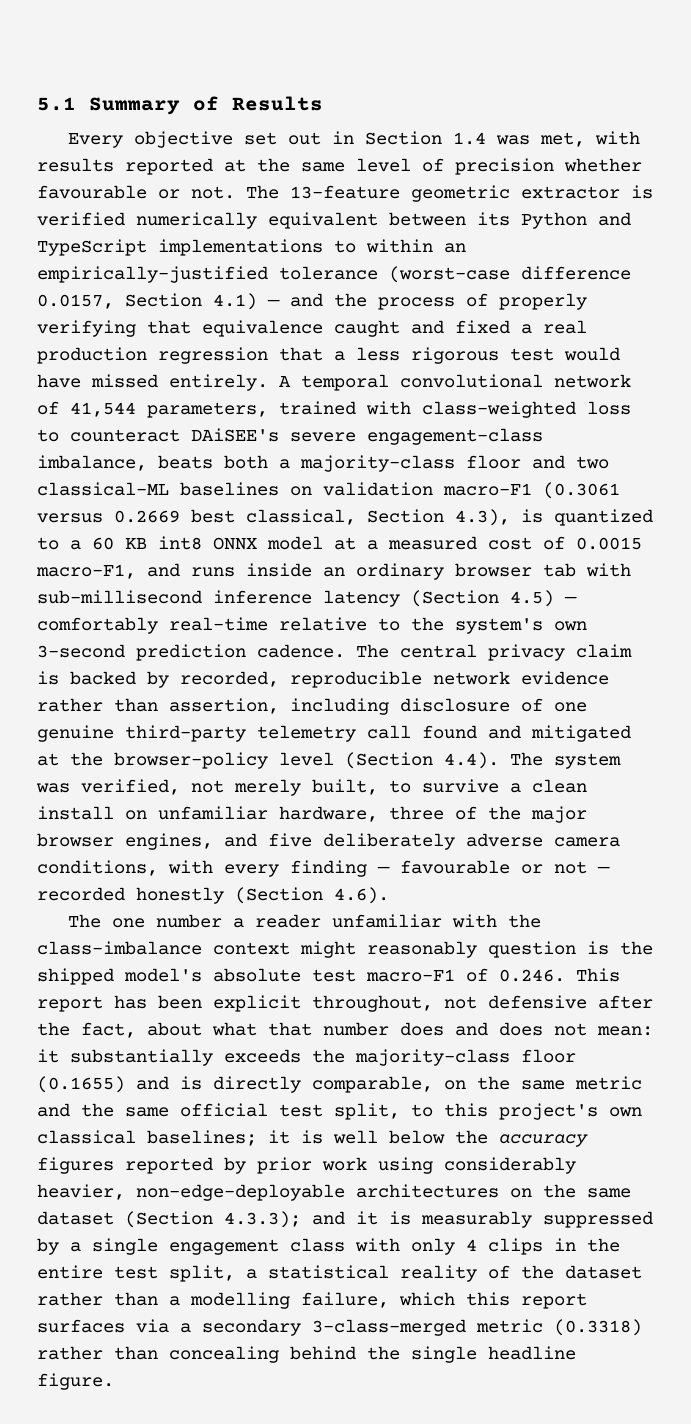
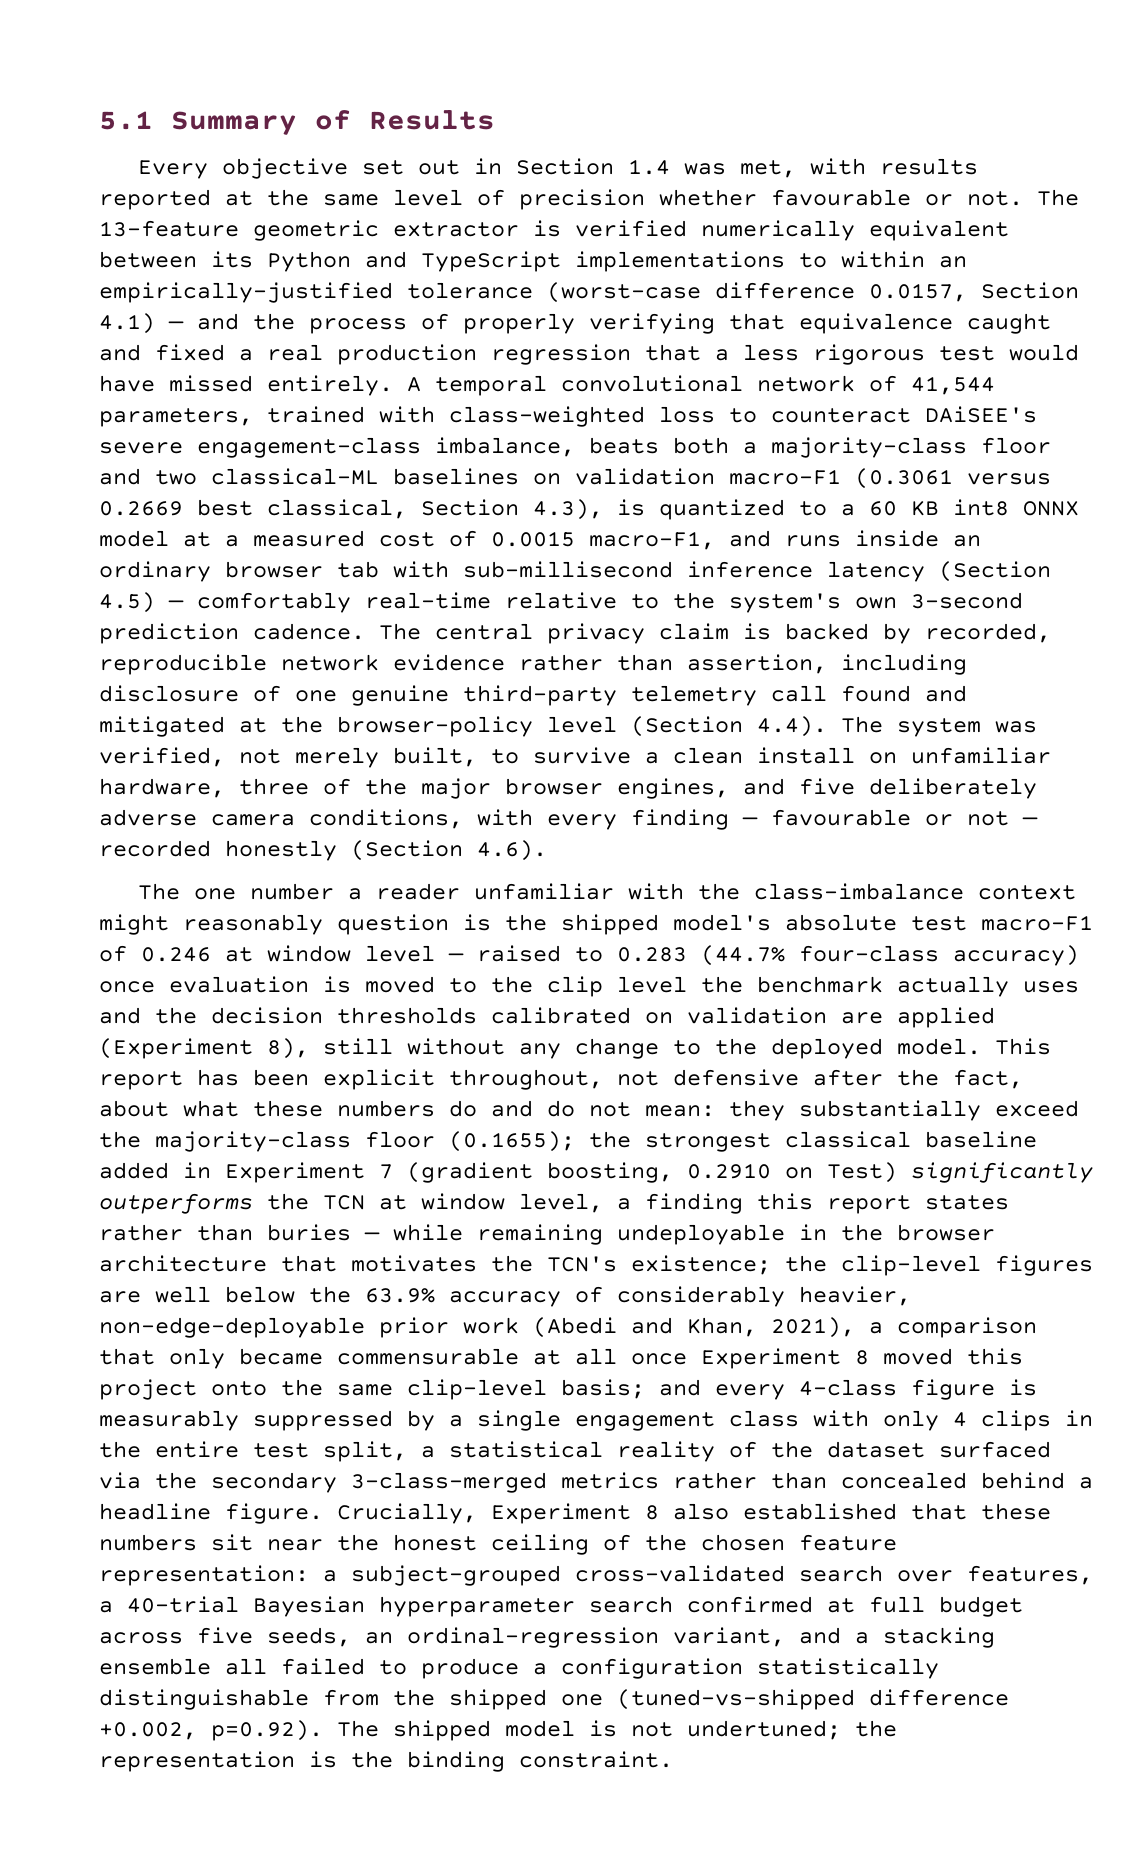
- The one number a reader unfamiliar with the class-imbalance context might reasonably question is the shipped model's absolute test macro-F1 of 0.246. This report has been explicit throughout, not defensive after the fact, about what that number does and does not mean: it substantially exceeds the majority-class floor (0.1655) and is directly comparable, on the same metric and the same official test split, to this project's own classical baselines; it is well below the accuracy figures reported by prior work using considerably heavier, non-edge-deployable architectures on the same dataset (Section 4.3.3); and it is measurably suppressed by a single engagement class with only 4 clips in the entire test split, a statistical reality of the dataset rather than a modelling failure, which this report surfaces via a secondary 3-class-merged metric (0.3318) rather than concealing behind the single headline figure.
+ The one number a reader unfamiliar with the class-imbalance context might reasonably question is the shipped model's absolute test macro-F1 of 0.246 at window level — raised to 0.283 (44.7% four-class accuracy) once evaluation is moved to the clip level the benchmark actually uses and the decision thresholds calibrated on validation are applied (Experiment 8), still without any change to the deployed model. This report has been explicit throughout, not defensive after the fact, about what these numbers do and do not mean: they substantially exceed the majority-class floor (0.1655); the strongest classical baseline added in Experiment 7 (gradient boosting, 0.2910 on Test) significantly outperforms the TCN at window level, a finding this report states rather than buries — while remaining undeployable in the browser architecture that motivates the TCN's existence; the clip-level figures are well below the 63.9% accuracy of considerably heavier, non-edge-deployable prior work (Abedi and Khan, 2021), a comparison that only became commensurable at all once Experiment 8 moved this project onto the same clip-level basis; and every 4-class figure is measurably suppressed by a single engagement class with only 4 clips in the entire test split, a statistical reality of the dataset surfaced via the secondary 3-class-merged metrics rather than concealed behind a headline figure. Crucially, Experiment 8 also established that these numbers sit near the honest ceiling of the chosen feature representation: a subject-grouped cross-validated search over features, a 40-trial Bayesian hyperparameter search confirmed at full budget across five seeds, an ordinal-regression variant, and a stacking ensemble all failed to produce a configuration statistically distinguishable from the shipped one (tuned-vs-shipped difference +0.002, p=0.92). The shipped model is not undertuned; the representation is the binding constraint.

